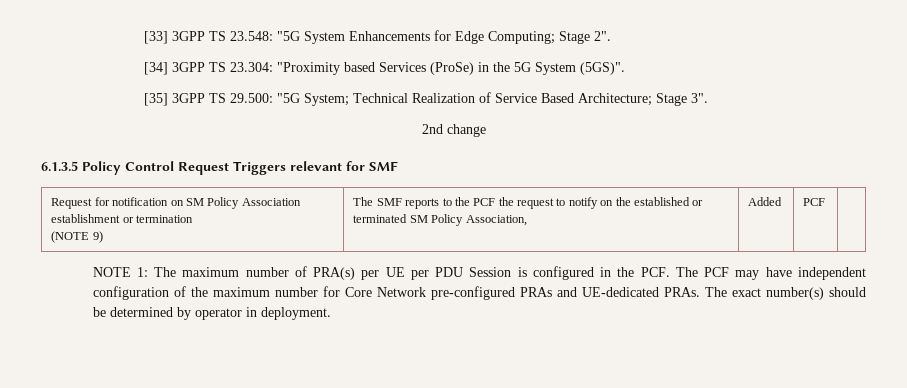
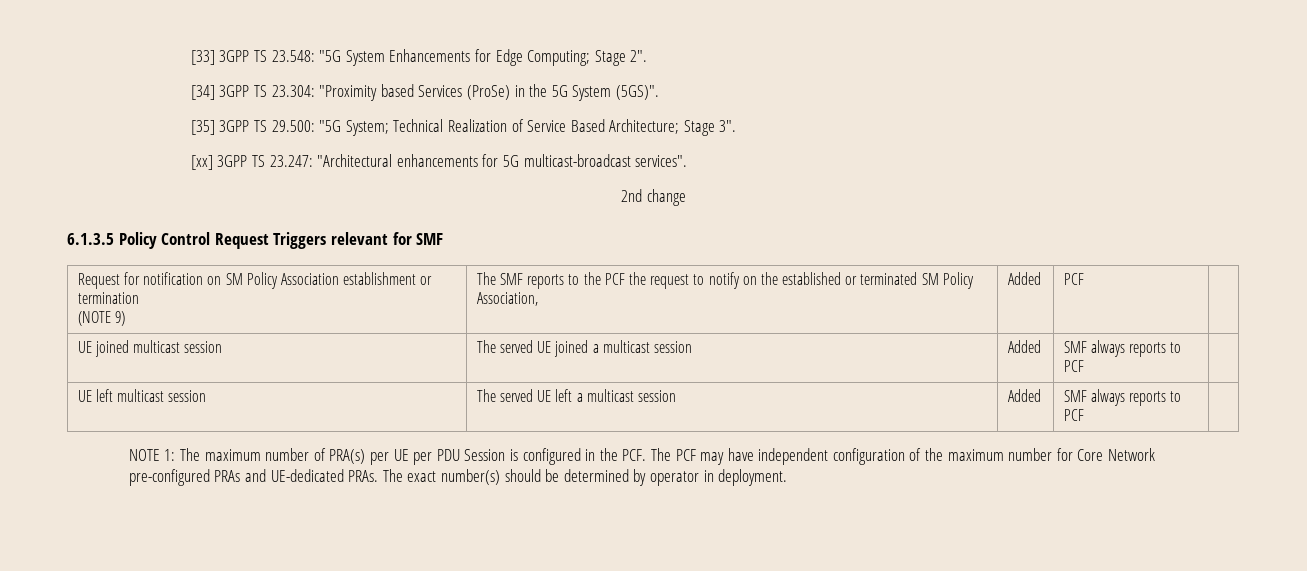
+ [xx] 3GPP TS 23.247: "Architectural enhancements for 5G multicast-broadcast services".
+ UE joined multicast session | The served UE joined a multicast session | Added | SMF always reports to PCF |
+ UE left multicast session | The served UE left a multicast session | Added | SMF always reports to PCF |

